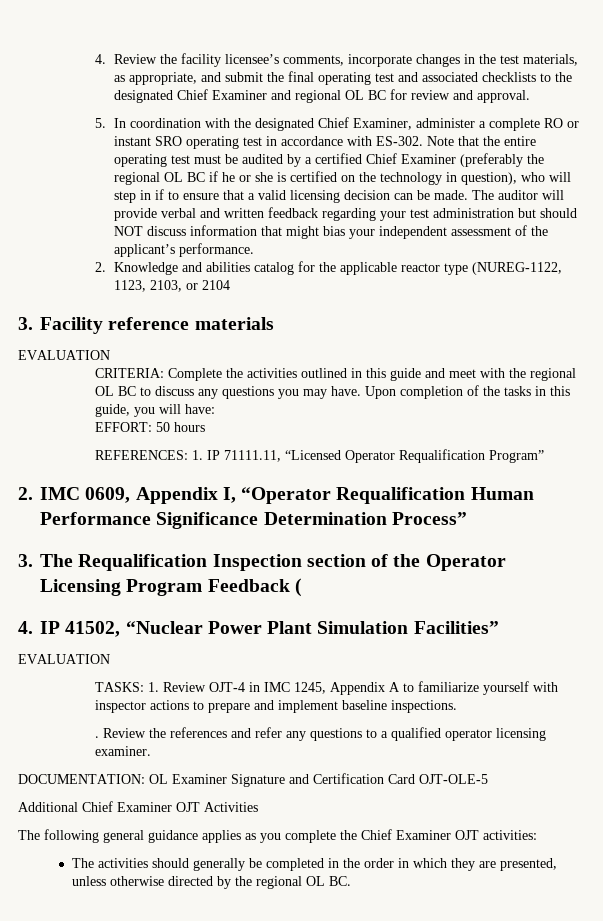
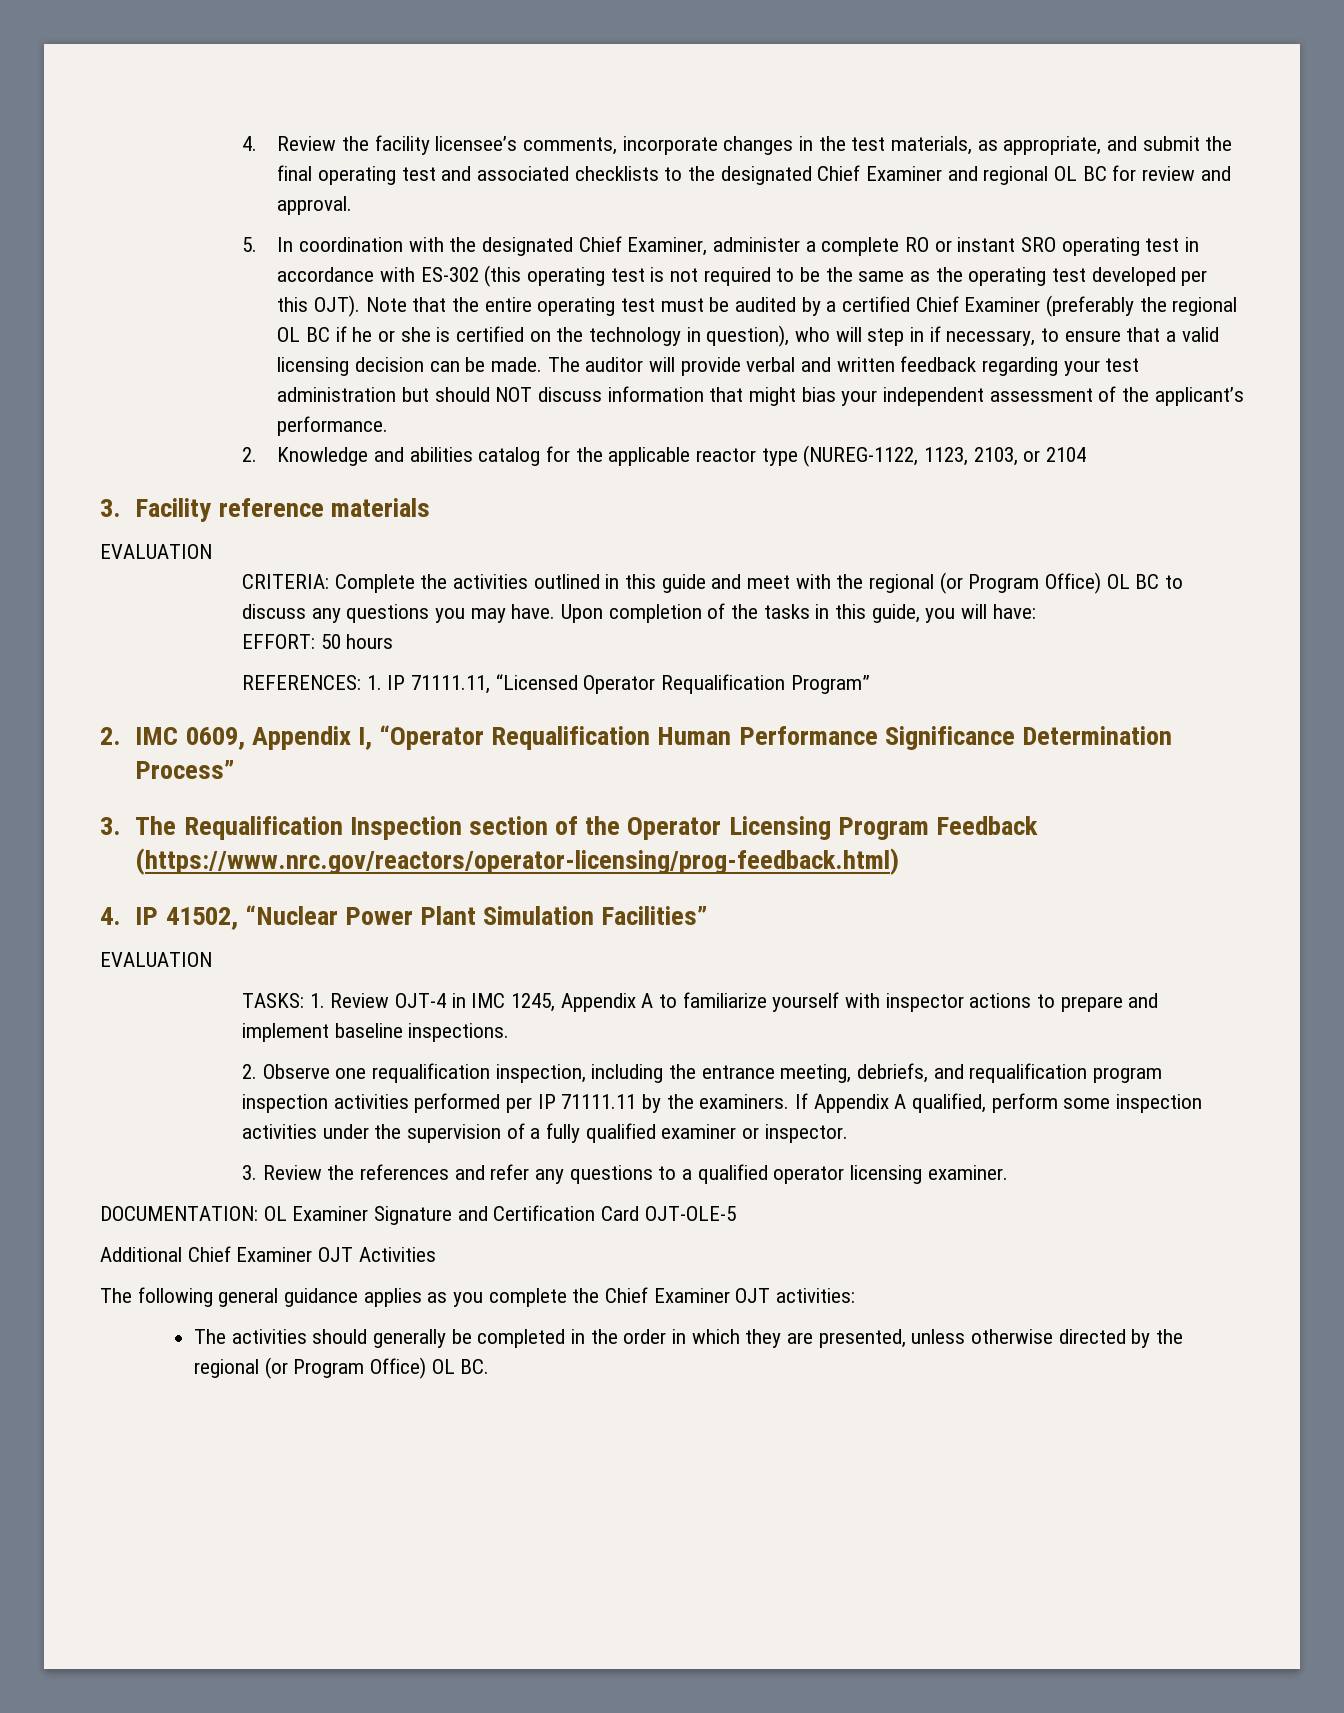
- 5. In coordination with the designated Chief Examiner, administer a complete RO or instant SRO operating test in accordance with ES-302.
+ 5. In coordination with the designated Chief Examiner, administer a complete RO or instant SRO operating test in accordance with ES-302 (this operating test is not required to be the same as the operating test developed per this OJT).
- Note that the entire operating test must be audited by a certified Chief Examiner (preferably the regional OL BC if he or she is certified on the technology in question), who will step in if to ensure that a valid licensing decision can be made.
+ Note that the entire operating test must be audited by a certified Chief Examiner (preferably the regional OL BC if he or she is certified on the technology in question), who will step in if necessary, to ensure that a valid licensing decision can be made.
- CRITERIA: Complete the activities outlined in this guide and meet with the regional OL BC to discuss any questions you may have.
+ CRITERIA: Complete the activities outlined in this guide and meet with the regional (or Program Office) OL BC to discuss any questions you may have.
- 3. The Requalification Inspection section of the Operator Licensing Program Feedback (
+ 3. The Requalification Inspection section of the Operator Licensing Program Feedback (https://www.nrc.gov/reactors/operator-licensing/prog-feedback.html)
- . Review the references and refer any questions to a qualified operator licensing examiner.
+ 2. Observe one requalification inspection, including the entrance meeting, debriefs, and requalification program inspection activities performed per IP 71111.11 by the examiners. If Appendix A qualified, perform some inspection activities under the supervision of a fully qualified examiner or inspector.
+ 3. Review the references and refer any questions to a qualified operator licensing examiner.
- The activities should generally be completed in the order in which they are presented, unless otherwise directed by the regional OL BC.
+ The activities should generally be completed in the order in which they are presented, unless otherwise directed by the regional (or Program Office) OL BC.

